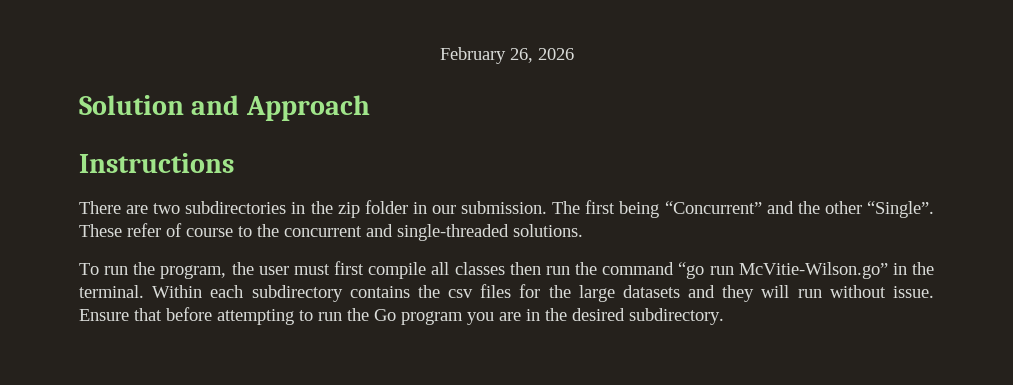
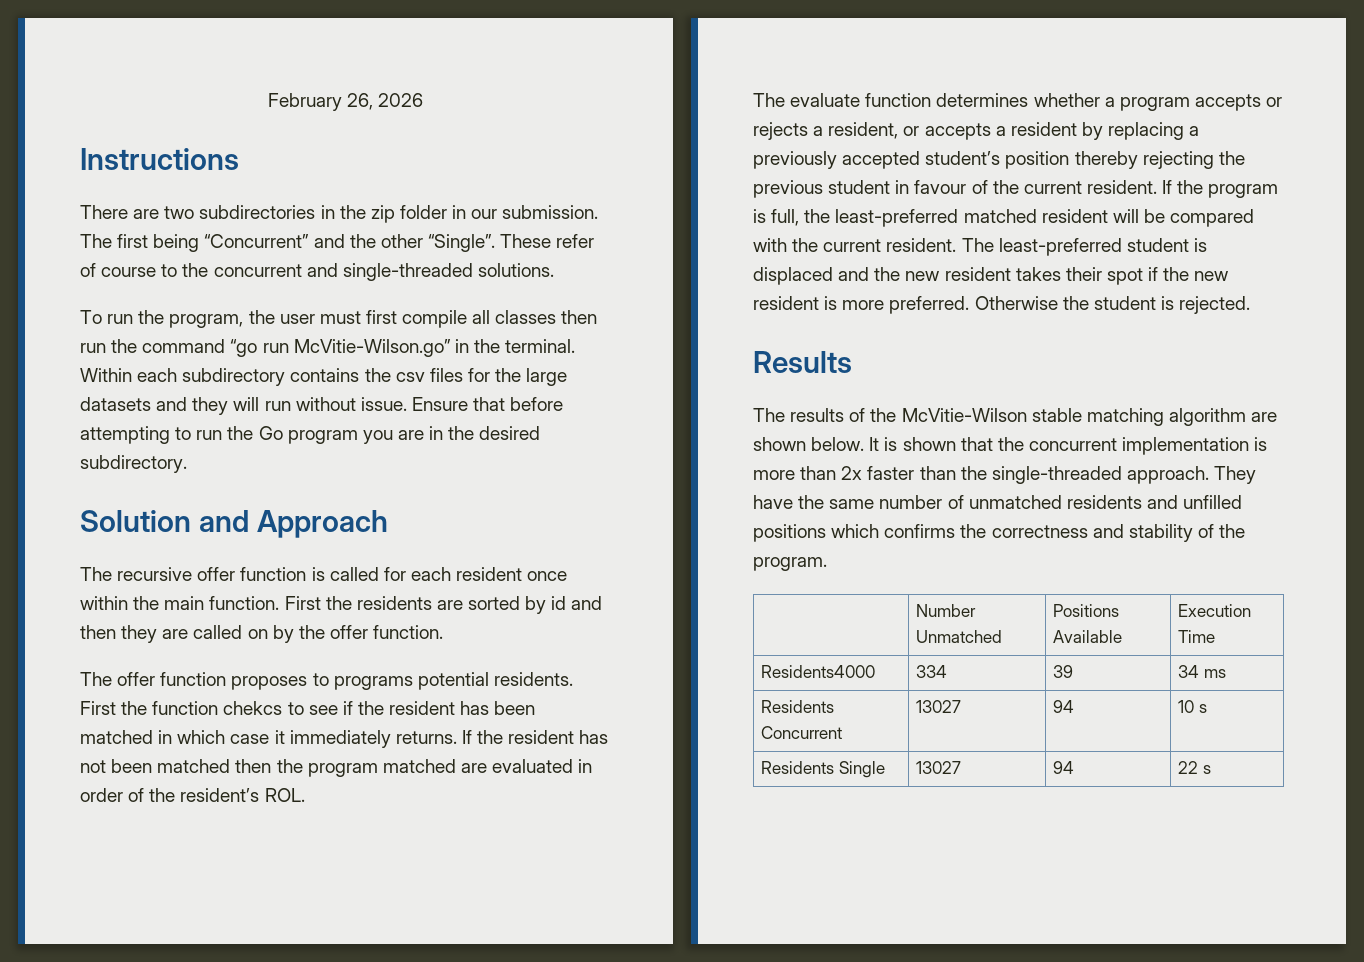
- Solution and Approach
+ Solution and Approach
+ The recursive offer function is called for each resident once within the main function. First the residents are sorted by id and then they are called on by the offer function.
+ The offer function proposes to programs potential residents. First the function chekcs to see if the resident has been matched in which case it immediately returns. If the resident has not been matched then the program matched are evaluated in order of the resident’s ROL.
+ The evaluate function determines whether a program accepts or rejects a resident, or accepts a resident by replacing a previously accepted student’s position thereby rejecting the previous student in favour of the current resident. If the program is full, the least-preferred matched resident will be compared with the current resident. The least-preferred student is displaced and the new resident takes their spot if the new resident is more preferred. Otherwise the student is rejected.
+ Results
+ The results of the McVitie-Wilson stable matching algorithm are shown below. It is shown that the concurrent implementation is more than 2x faster than the single-threaded approach. They have the same number of unmatched residents and unfilled positions which confirms the correctness and stability of the program.
+ | Number Unmatched | Positions Available | Execution Time
+ Residents4000 | 334 | 39 | 34 ms
+ Residents Concurrent | 13027 | 94 | 10 s
+ Residents Single | 13027 | 94 | 22 s

